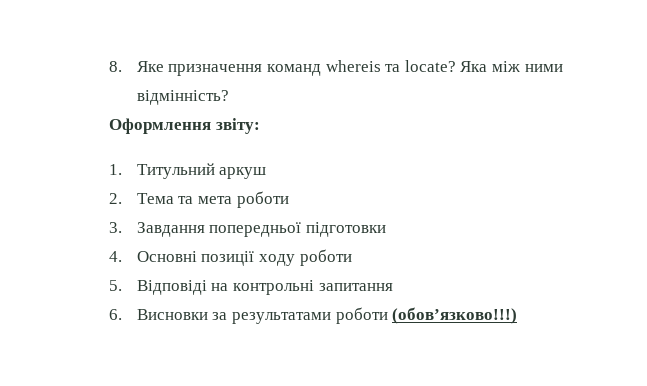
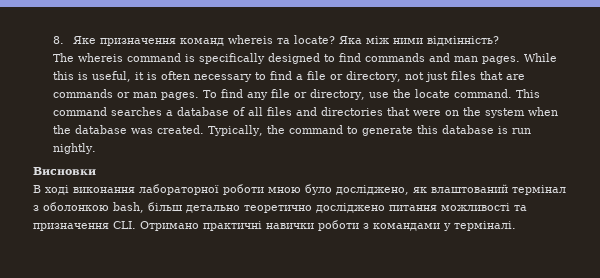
- Оформлення звіту:
- 1. Титульний аркуш
- 2. Тема та мета роботи
- 3. Завдання попередньої підготовки
- 4. Основні позиції ходу роботи
- 5. Відповіді на контрольні запитання
- 6. Висновки за результатами роботи (обов’язково!!!)
+ The whereis command is specifically designed to find commands and man pages. While this is useful, it is often necessary to find a file or directory, not just files that are commands or man pages. To find any file or directory, use the locate command. This command searches a database of all files and directories that were on the system when the database was created. Typically, the command to generate this database is run nightly.
+ Висновки
+ В ході виконання лабораторної роботи мною було досліджено, як влаштований термінал з оболонкою bash, більш детально теоретично досліджено питання можливості та призначення CLI. Отримано практичні навички роботи з командами у терміналі.

